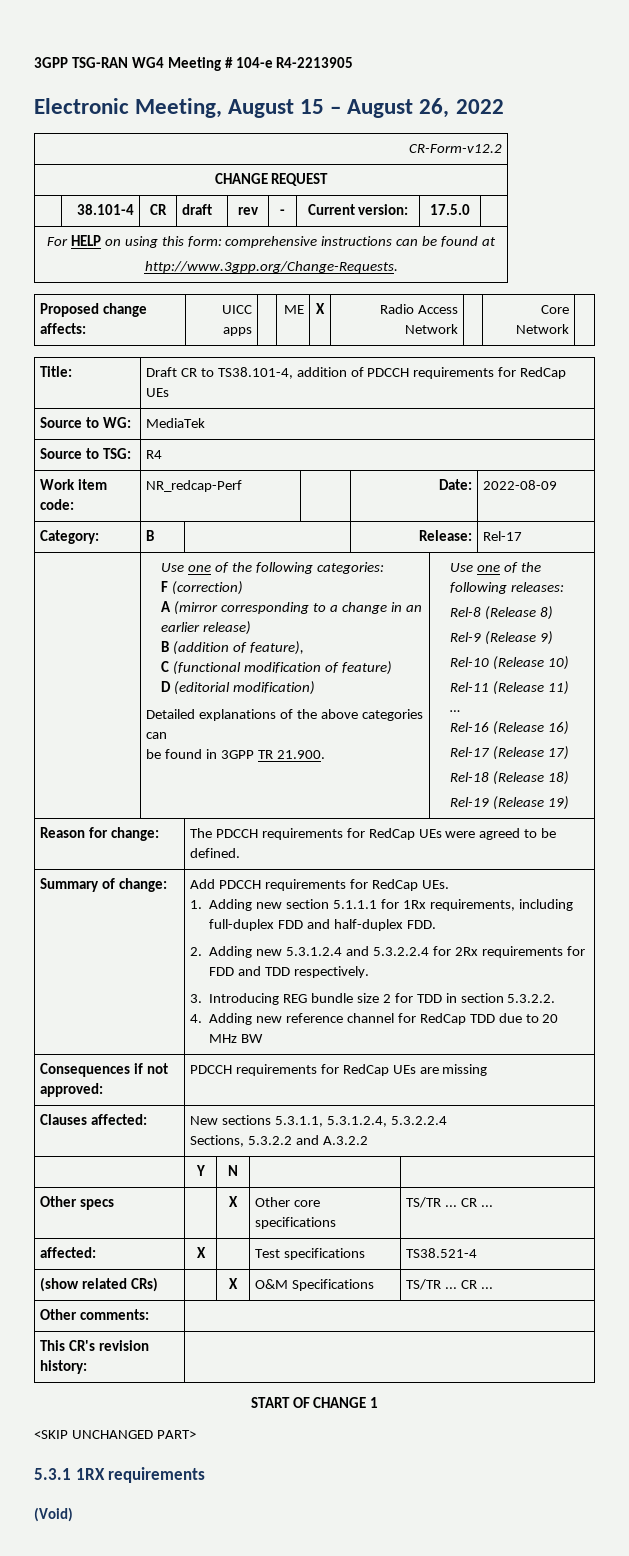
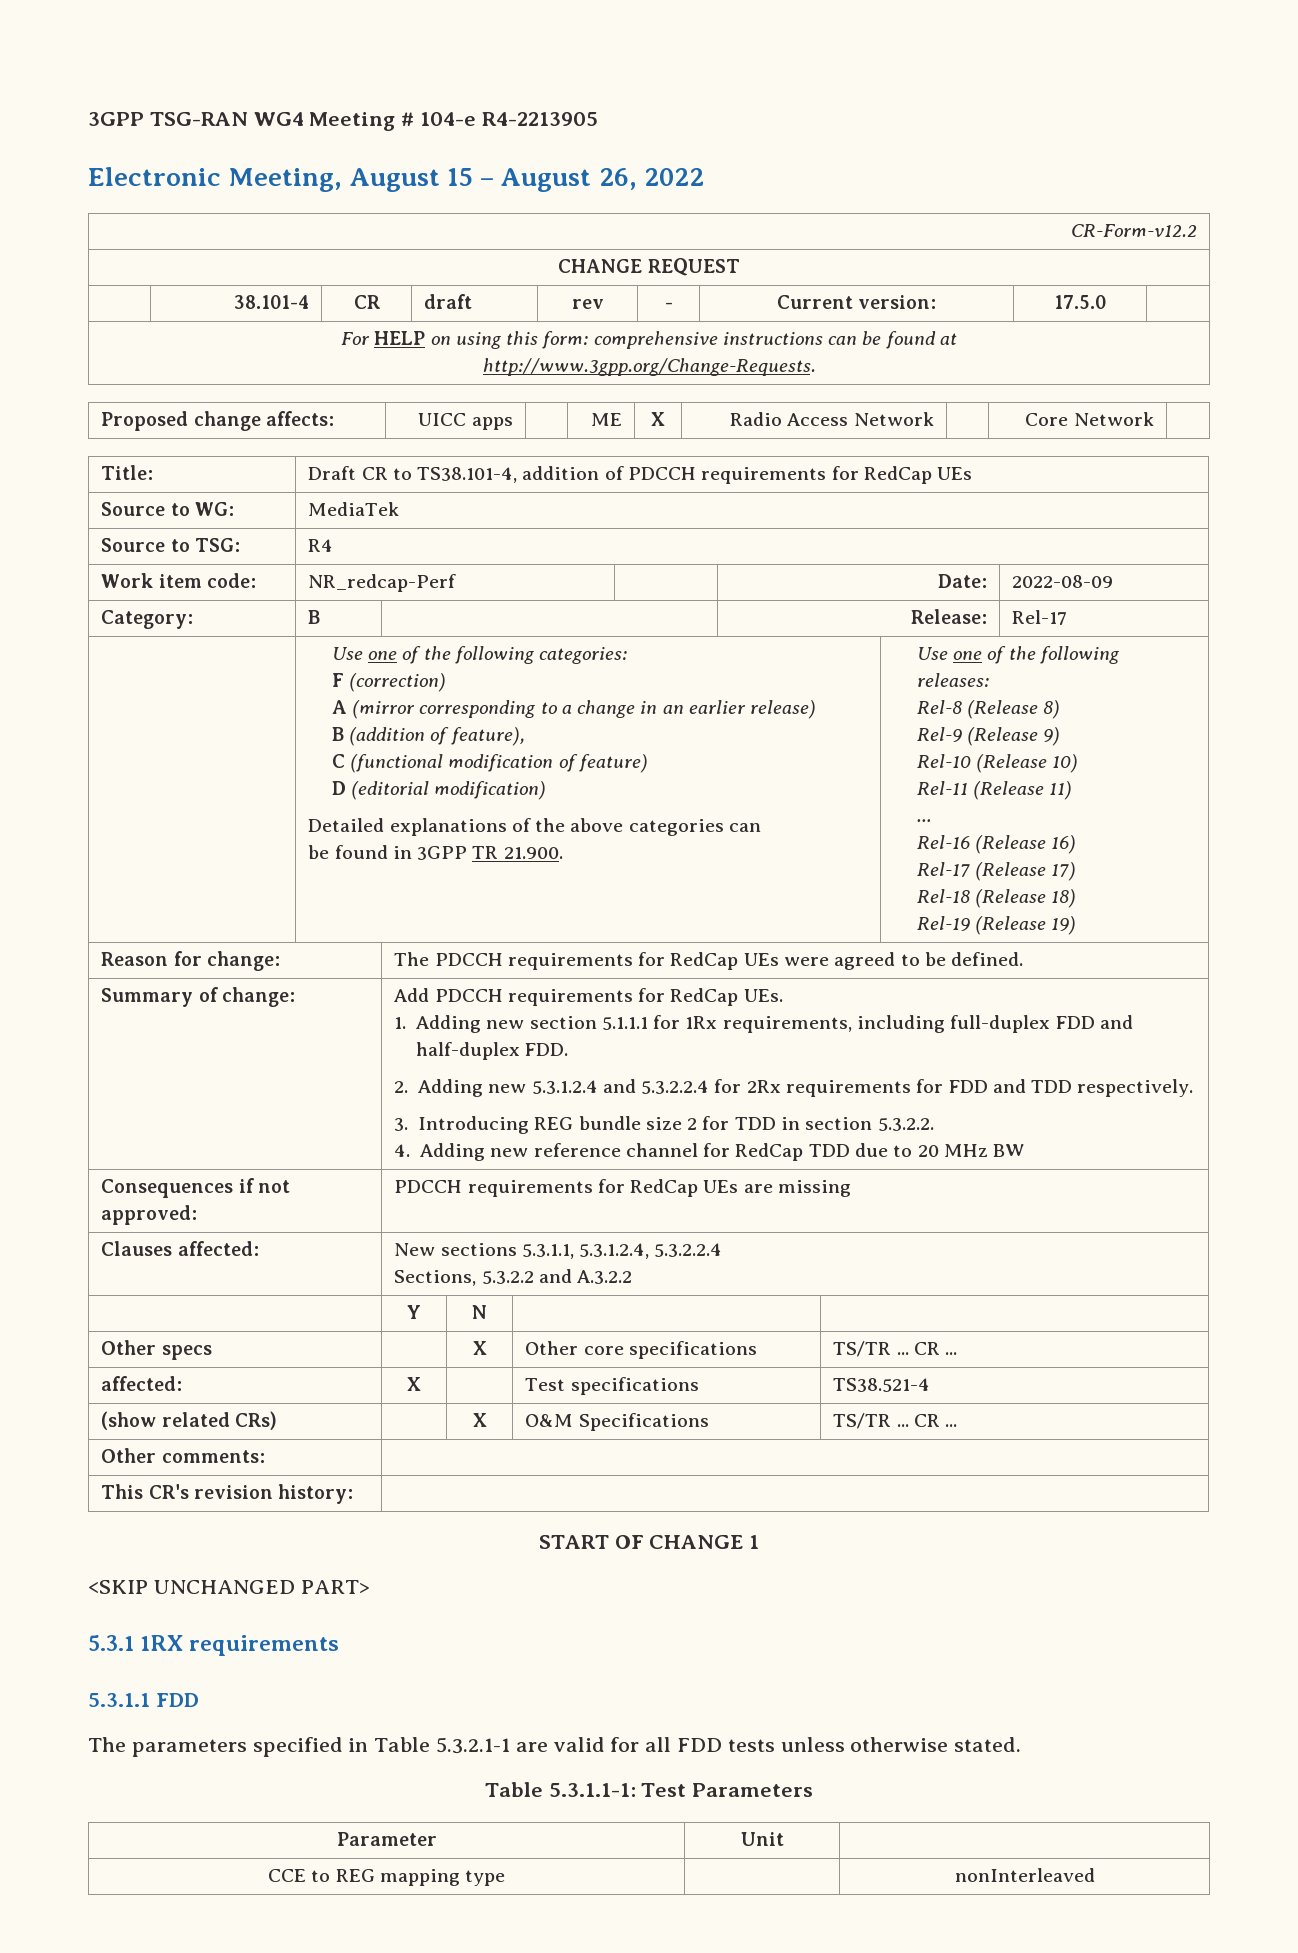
- (Void)
+ 5.3.1.1 FDD
+ The parameters specified in Table 5.3.2.1-1 are valid for all FDD tests unless otherwise stated.
+ Table 5.3.1.1-1: Test Parameters
+ Parameter | Unit |
+ CCE to REG mapping type | | nonInterleaved

